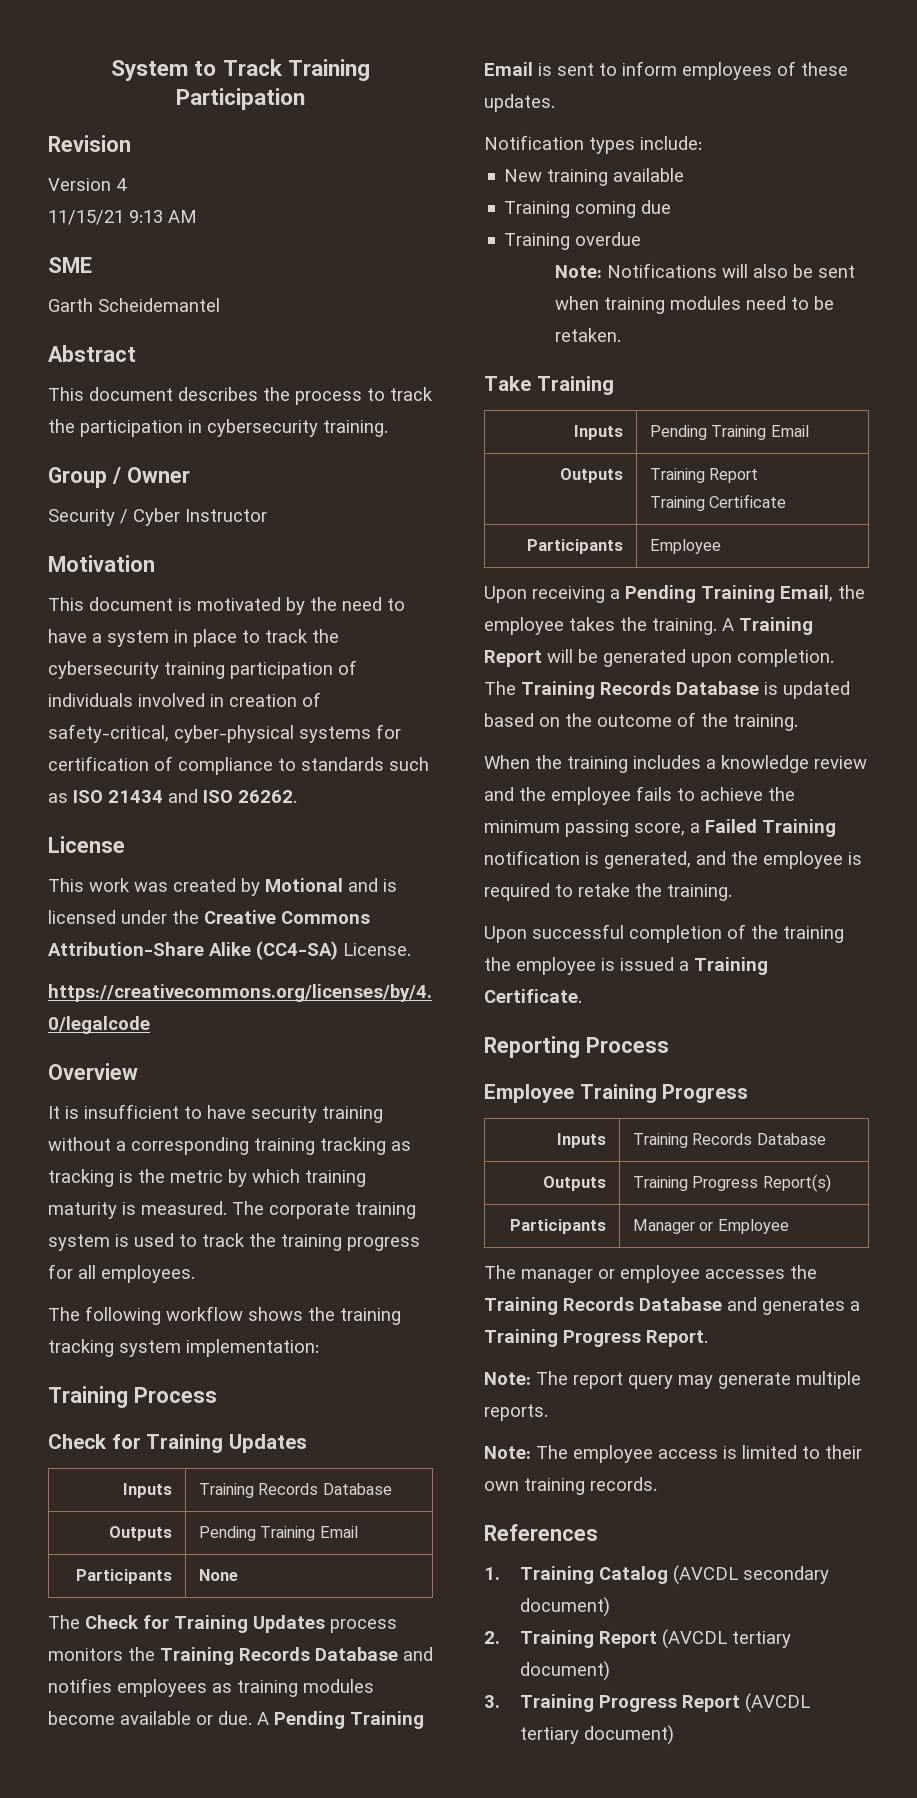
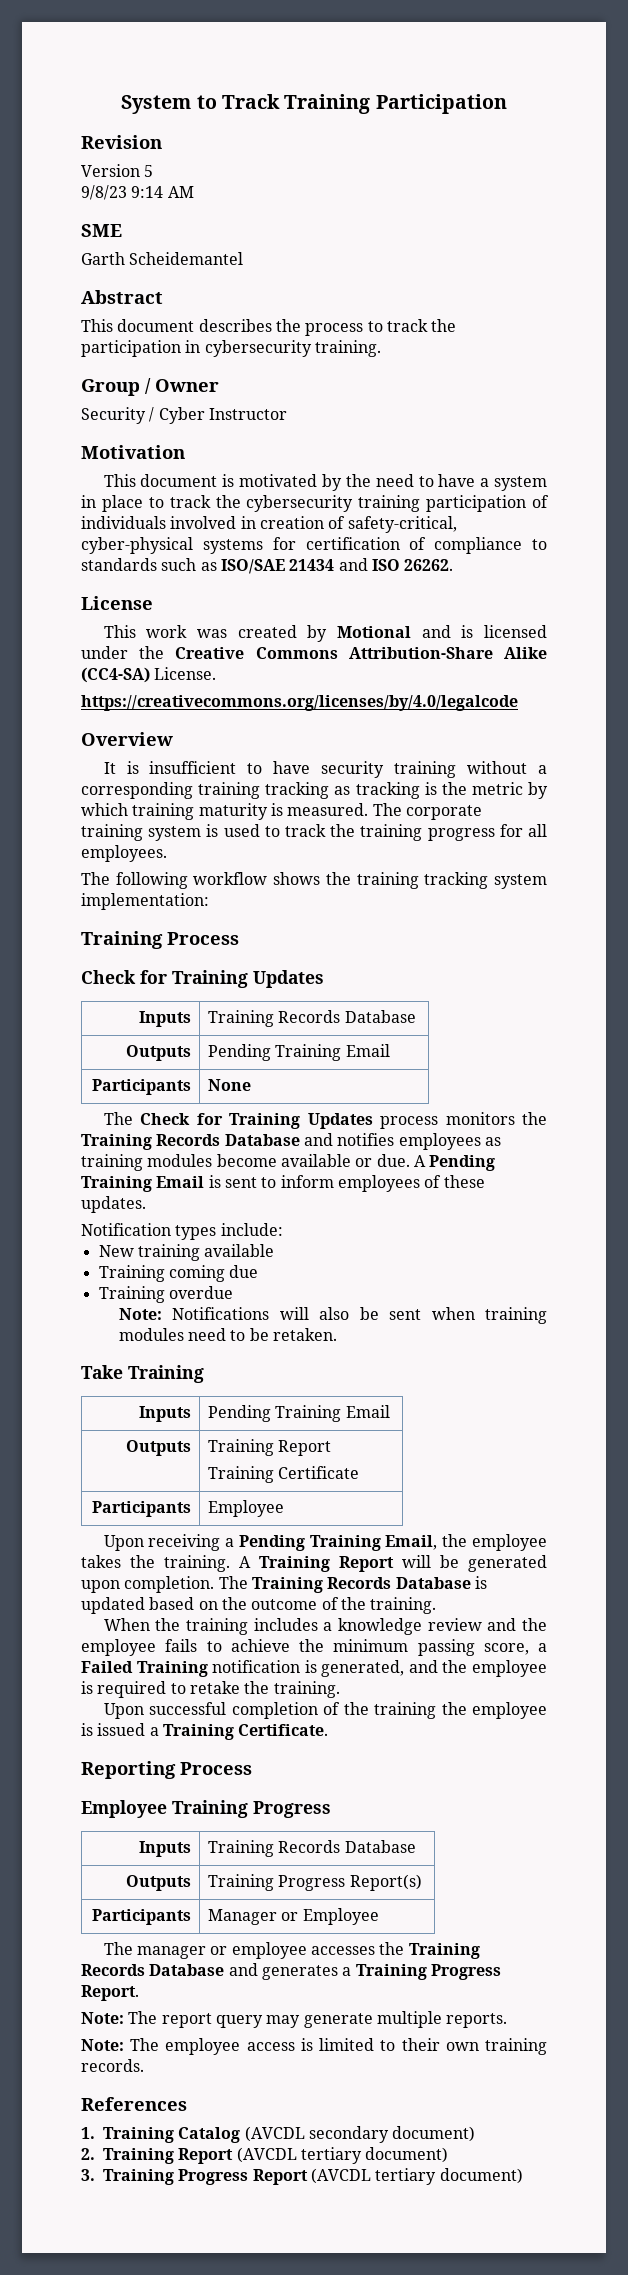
- Version 4
- 11/15/21 9:13 AM
+ Version 5
+ 9/8/23 9:14 AM
- This document is motivated by the need to have a system in place to track the cybersecurity training participation of individuals involved in creation of safety-critical, cyber-physical systems for certification of compliance to standards such as ISO 21434 and ISO 26262.
+ This document is motivated by the need to have a system in place to track the cybersecurity training participation of individuals involved in creation of safety-critical, cyber-physical systems for certification of compliance to standards such as ISO/SAE 21434 and ISO 26262.

